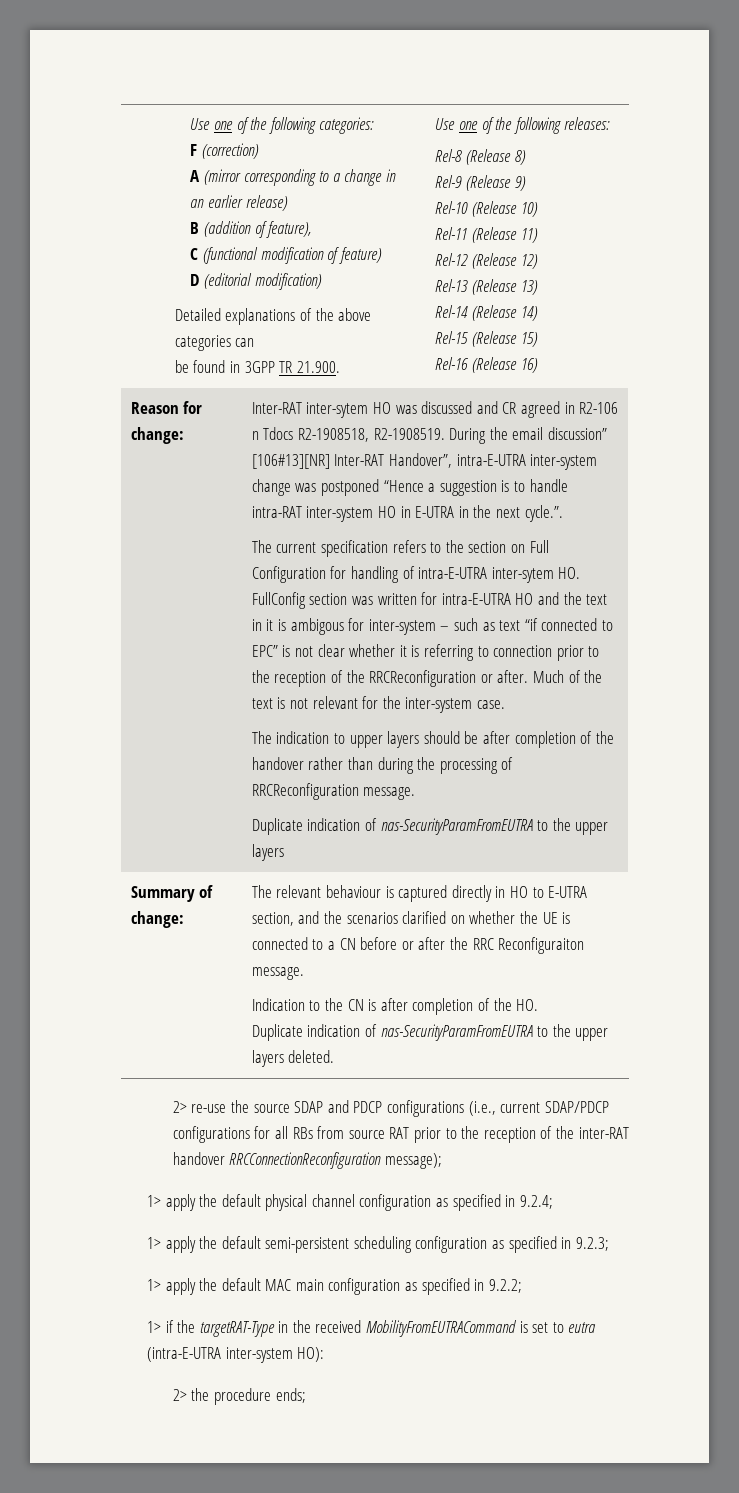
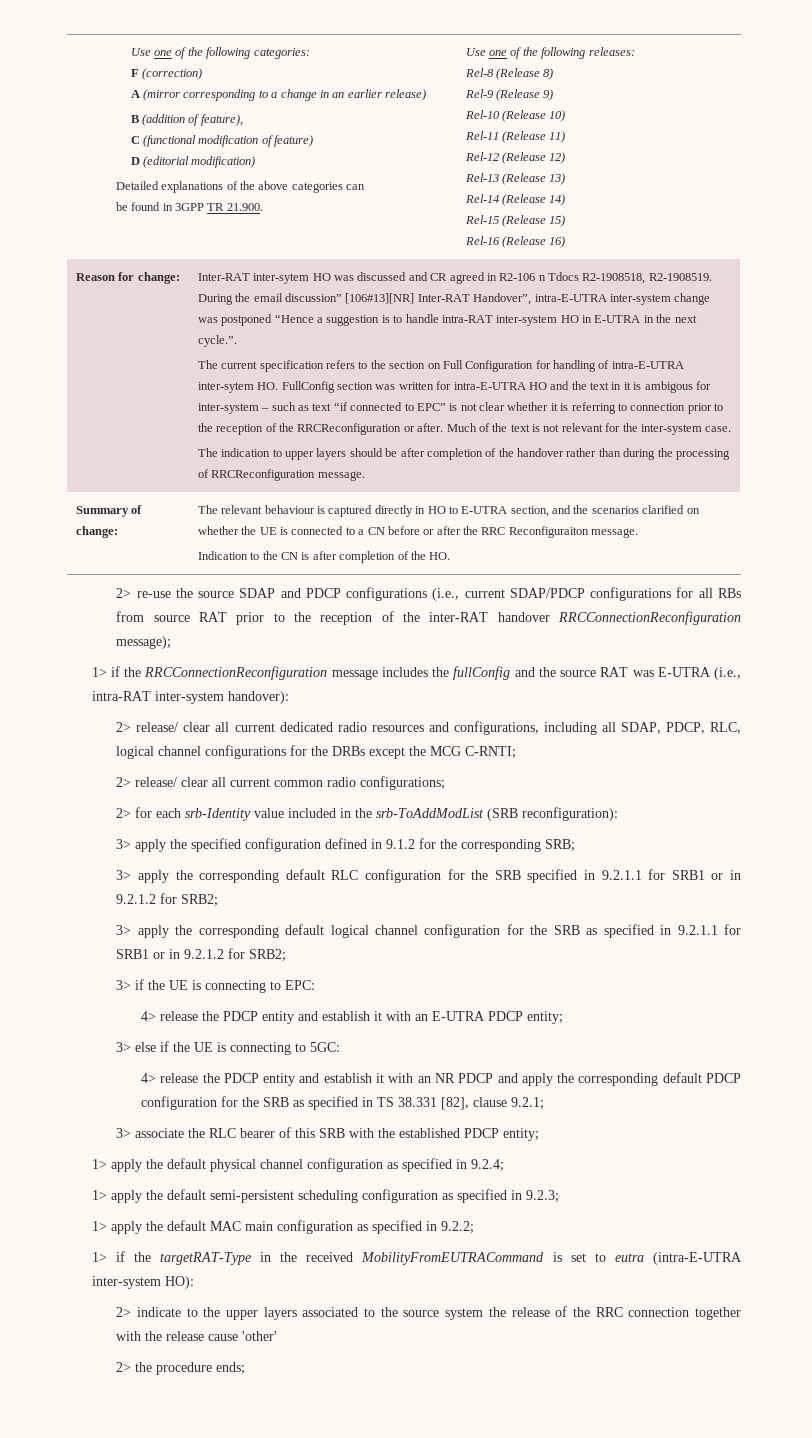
  The indication to upper layers should be after completion of the handover rather than during the processing of RRCReconfiguration message.
- Duplicate indication of nas-SecurityParamFromEUTRA to the upper layers
- Duplicate indication of nas-SecurityParamFromEUTRA to the upper layers deleted.
+ 1> if the RRCConnectionReconfiguration message includes the fullConfig and the source RAT was E-UTRA (i.e., intra-RAT inter-system handover):
+ 2> release/ clear all current dedicated radio resources and configurations, including all SDAP, PDCP, RLC, logical channel configurations for the DRBs except the MCG C-RNTI;
+ 2> release/ clear all current common radio configurations;
+ 2> for each srb-Identity value included in the srb-ToAddModList (SRB reconfiguration):
+ 3> apply the specified configuration defined in 9.1.2 for the corresponding SRB;
+ 3> apply the corresponding default RLC configuration for the SRB specified in 9.2.1.1 for SRB1 or in 9.2.1.2 for SRB2;
+ 3> apply the corresponding default logical channel configuration for the SRB as specified in 9.2.1.1 for SRB1 or in 9.2.1.2 for SRB2;
+ 3> if the UE is connecting to EPC:
+ 4> release the PDCP entity and establish it with an E-UTRA PDCP entity;
+ 3> else if the UE is connecting to 5GC:
+ 4> release the PDCP entity and establish it with an NR PDCP and apply the corresponding default PDCP configuration for the SRB as specified in TS 38.331 [82], clause 9.2.1;
+ 3> associate the RLC bearer of this SRB with the established PDCP entity;
+ 2> indicate to the upper layers associated to the source system the release of the RRC connection together with the release cause 'other'

